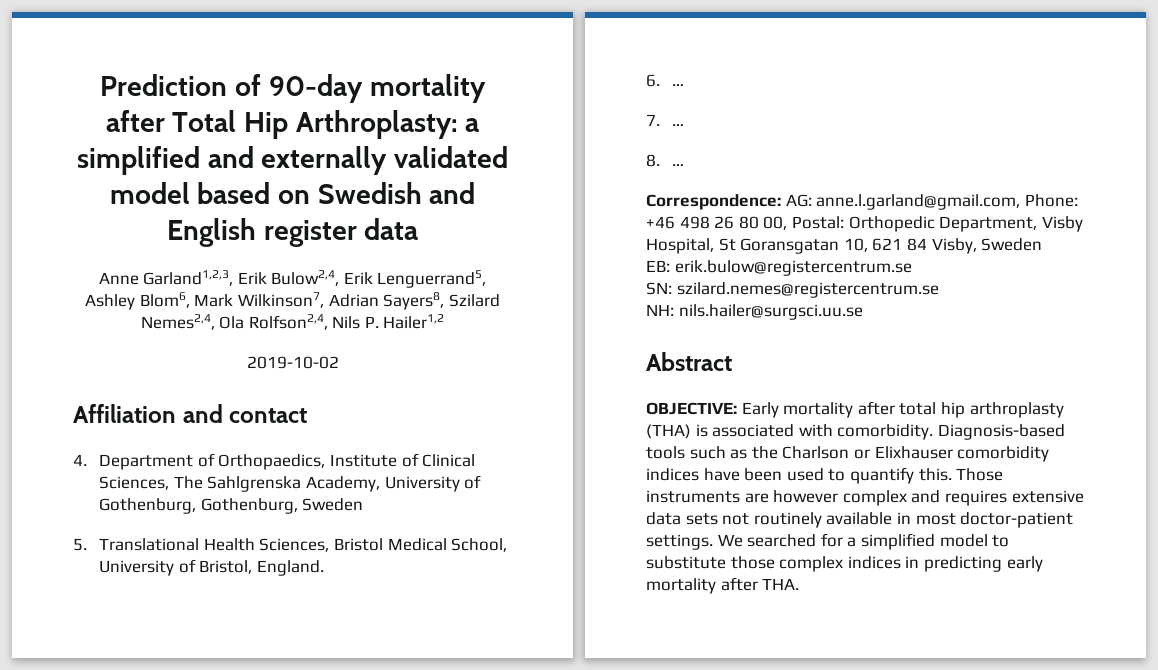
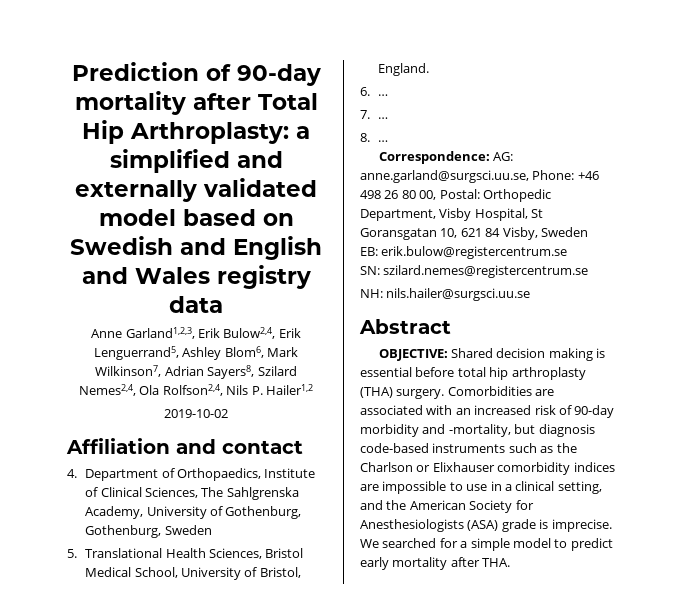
- Prediction of 90-day mortality after Total Hip Arthroplasty: a simplified and externally validated model based on Swedish and English register data
+ Prediction of 90-day mortality after Total Hip Arthroplasty: a simplified and externally validated model based on Swedish and English and Wales registry data
- Correspondence: AG: anne.l.garland@gmail.com, Phone: +46 498 26 80 00, Postal: Orthopedic Department, Visby Hospital, St Goransgatan 10, 621 84 Visby, Sweden
+ Correspondence: AG: anne.garland@surgsci.uu.se, Phone: +46 498 26 80 00, Postal: Orthopedic Department, Visby Hospital, St Goransgatan 10, 621 84 Visby, Sweden
- OBJECTIVE: Early mortality after total hip arthroplasty (THA) is associated with comorbidity. Diagnosis-based tools such as the Charlson or Elixhauser comorbidity indices have been used to quantify this. Those instruments are however complex and requires extensive data sets not routinely available in most doctor-patient settings.
+ OBJECTIVE: Shared decision making is essential before total hip arthroplasty (THA) surgery. Comorbidities are associated with an increased risk of 90-day morbidity and -mortality, but diagnosis code-based instruments such as the Charlson or Elixhauser comorbidity indices are impossible to use in a clinical setting, and the American Society for Anesthesiologists (ASA) grade is imprecise.
- We searched for a simplified model to substitute those complex indices in predicting early mortality after THA.
+ We searched for a simple model to predict early mortality after THA.

